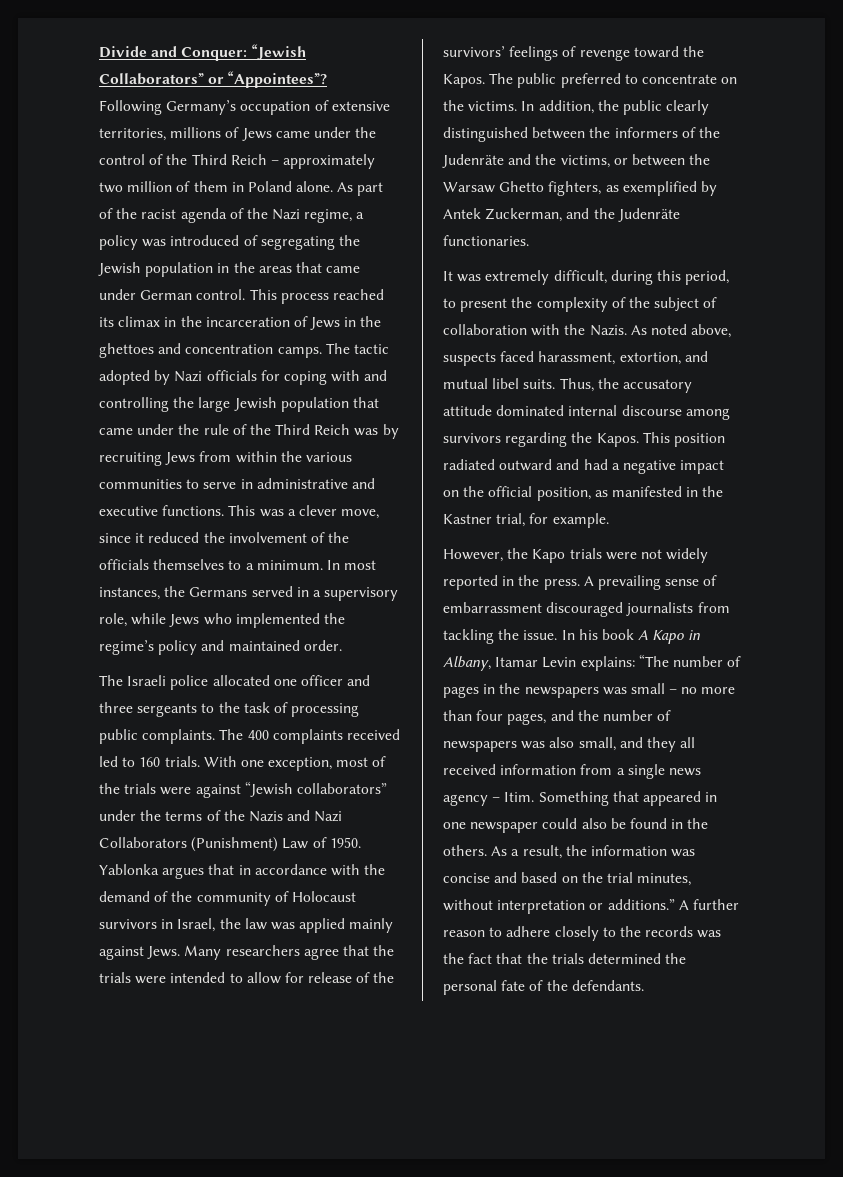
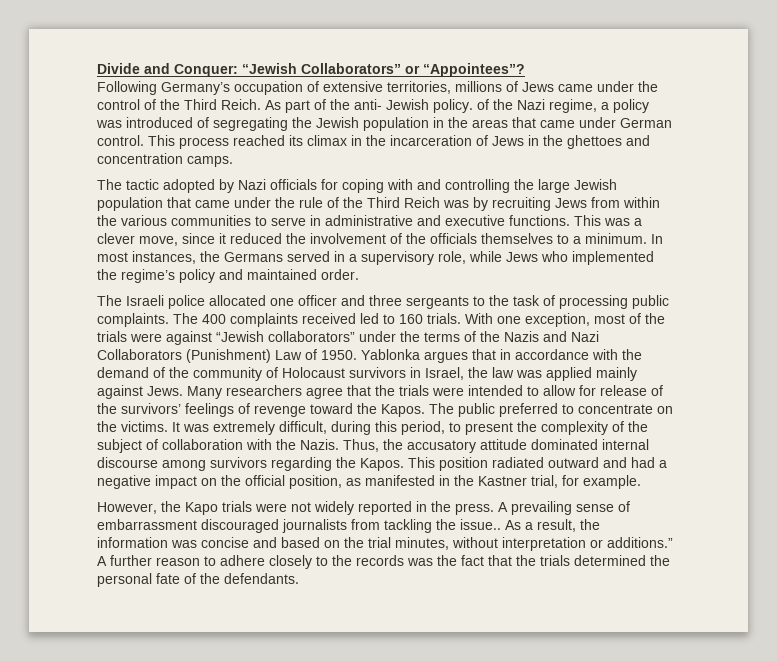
- Following Germany’s occupation of extensive territories, millions of Jews came under the control of the Third Reich – approximately two million of them in Poland alone.
+ Following Germany’s occupation of extensive territories, millions of Jews came under the control of the Third Reich.
- As part of the racist agenda of the Nazi regime, a policy was introduced of segregating the Jewish population in the areas that came under German control.
+ As part of the anti- Jewish policy. of the Nazi regime, a policy was introduced of segregating the Jewish population in the areas that came under German control.
- This process reached its climax in the incarceration of Jews in the ghettoes and concentration camps. The tactic adopted by Nazi officials for coping with and controlling the large Jewish population that came under the rule of the Third Reich was by recruiting Jews from within the various communities to serve in administrative and executive functions.
+ This process reached its climax in the incarceration of Jews in the ghettoes and concentration camps.
+ The tactic adopted by Nazi officials for coping with and controlling the large Jewish population that came under the rule of the Third Reich was by recruiting Jews from within the various communities to serve in administrative and executive functions.
- The public preferred to concentrate on the victims. In addition, the public clearly distinguished between the informers of the Judenräte and the victims, or between the Warsaw Ghetto fighters, as exemplified by Antek Zuckerman, and the Judenräte functionaries.
- It was extremely difficult, during this period, to present the complexity of the subject of collaboration with the Nazis.
+ The public preferred to concentrate on the victims. It was extremely difficult, during this period, to present the complexity of the subject of collaboration with the Nazis.
- As noted above, suspects faced harassment, extortion, and mutual libel suits.
- A prevailing sense of embarrassment discouraged journalists from tackling the issue. In his book A Kapo in Albany, Itamar Levin explains: “The number of pages in the newspapers was small – no more than four pages, and the number of newspapers was also small, and they all received information from a single news agency – Itim. Something that appeared in one newspaper could also be found in the others.
+ A prevailing sense of embarrassment discouraged journalists from tackling the issue..

